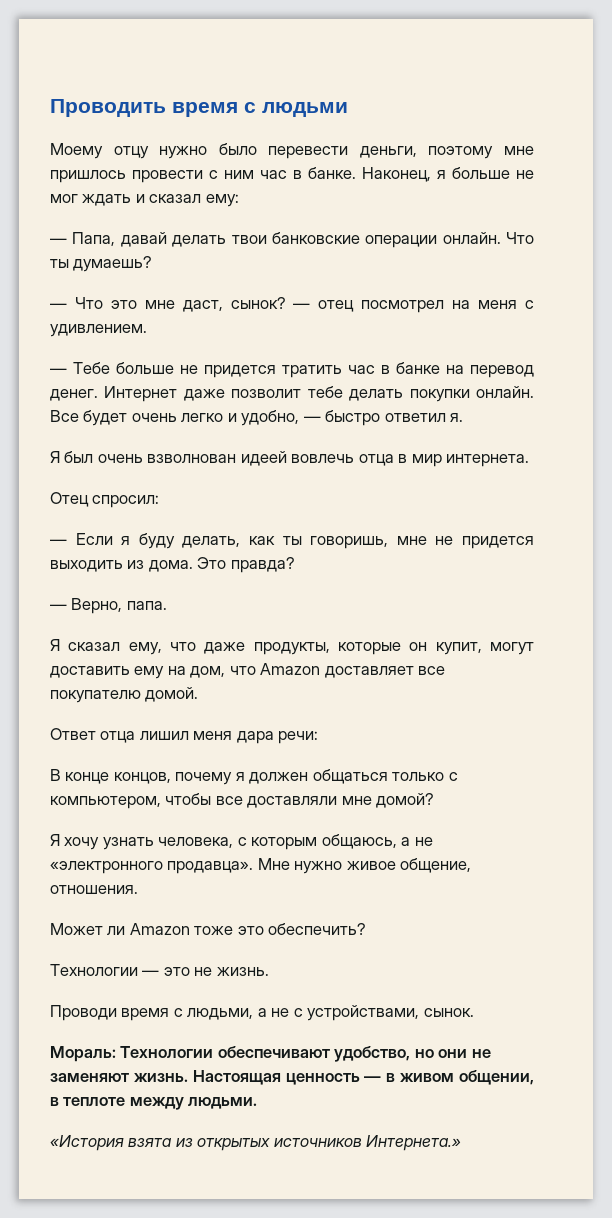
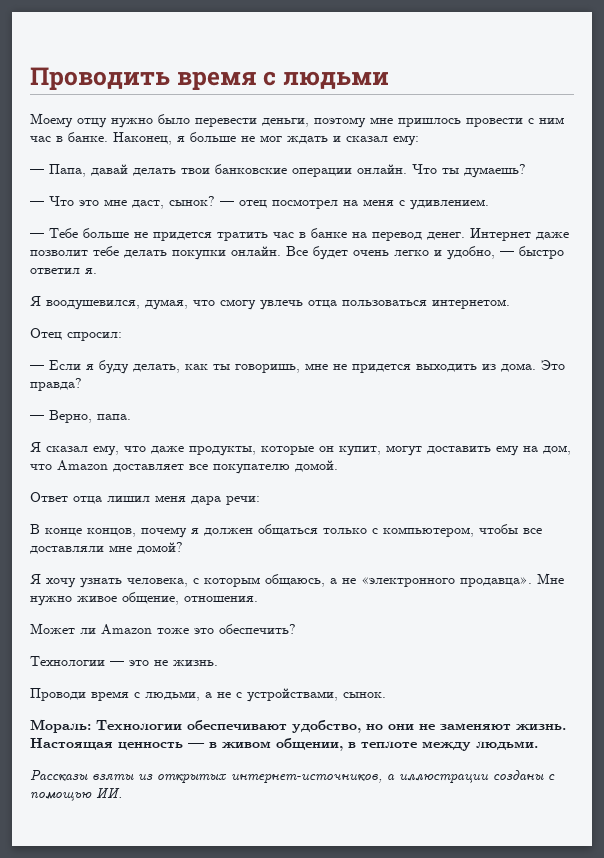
- Я был очень взволнован идеей вовлечь отца в мир интернета.
+ Я воодушевился, думая, что смогу увлечь отца пользоваться интернетом.
- «История взята из открытых источников Интернета.»
+ Рассказы взяты из открытых интернет-источников, а иллюстрации созданы с помощью ИИ.

